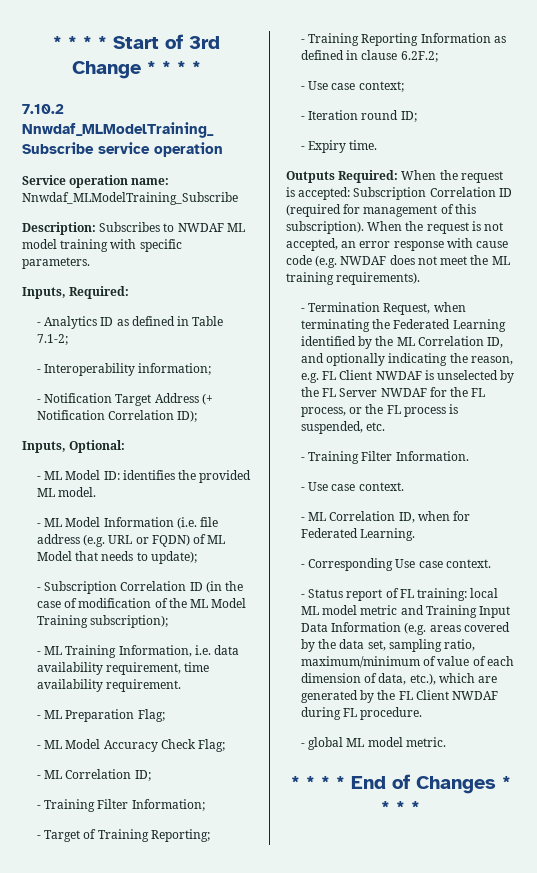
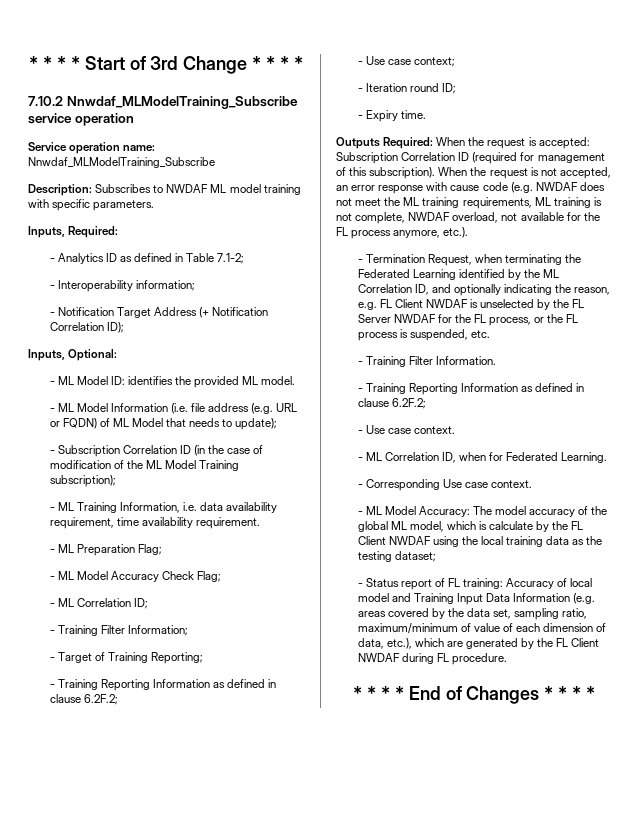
- When the request is not accepted, an error response with cause code (e.g. NWDAF does not meet the ML training requirements).
+ When the request is not accepted, an error response with cause code (e.g. NWDAF does not meet the ML training requirements, ML training is not complete, NWDAF overload, not available for the FL process anymore, etc.).
  - Training Filter Information.
+ - Training Reporting Information as defined in clause 6.2F.2;
+ - ML Model Accuracy: The model accuracy of the global ML model, which is calculate by the FL Client NWDAF using the local training data as the testing dataset;
- - Status report of FL training: local ML model metric and Training Input Data Information (e.g. areas covered by the data set, sampling ratio, maximum/minimum of value of each dimension of data, etc.), which are generated by the FL Client NWDAF during FL procedure.
+ - Status report of FL training: Accuracy of local model and Training Input Data Information (e.g. areas covered by the data set, sampling ratio, maximum/minimum of value of each dimension of data, etc.), which are generated by the FL Client NWDAF during FL procedure.
- - global ML model metric.

